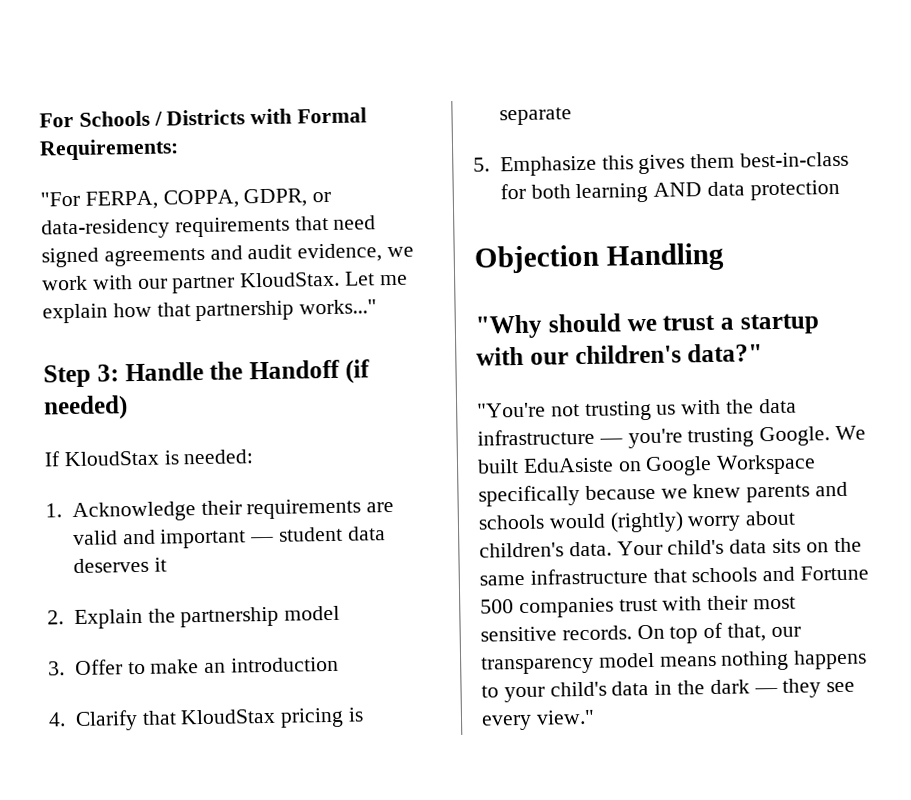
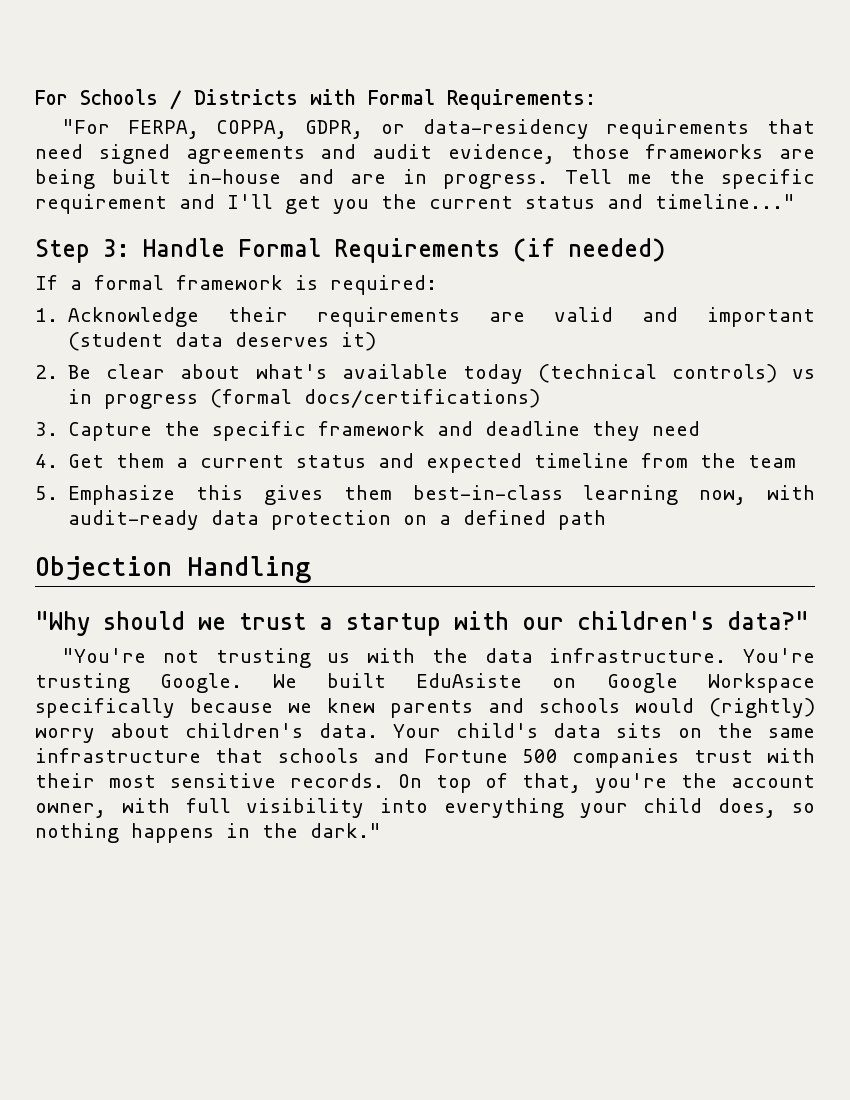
- "For FERPA, COPPA, GDPR, or data-residency requirements that need signed agreements and audit evidence, we work with our partner KloudStax. Let me explain how that partnership works..."
+ "For FERPA, COPPA, GDPR, or data-residency requirements that need signed agreements and audit evidence, those frameworks are being built in-house and are in progress. Tell me the specific requirement and I'll get you the current status and timeline..."
- Step 3: Handle the Handoff (if needed)
+ Step 3: Handle Formal Requirements (if needed)
- If KloudStax is needed:
+ If a formal framework is required:
- 1. Acknowledge their requirements are valid and important — student data deserves it
+ 1. Acknowledge their requirements are valid and important (student data deserves it)
- 2. Explain the partnership model
- 3. Offer to make an introduction
- 4. Clarify that KloudStax pricing is separate
+ 2. Be clear about what's available today (technical controls) vs in progress (formal docs/certifications)
+ 3. Capture the specific framework and deadline they need
+ 4. Get them a current status and expected timeline from the team
- 5. Emphasize this gives them best-in-class for both learning AND data protection
+ 5. Emphasize this gives them best-in-class learning now, with audit-ready data protection on a defined path
- "You're not trusting us with the data infrastructure — you're trusting Google.
+ "You're not trusting us with the data infrastructure. You're trusting Google.
- On top of that, our transparency model means nothing happens to your child's data in the dark — they see every view."
+ On top of that, you're the account owner, with full visibility into everything your child does, so nothing happens in the dark."

